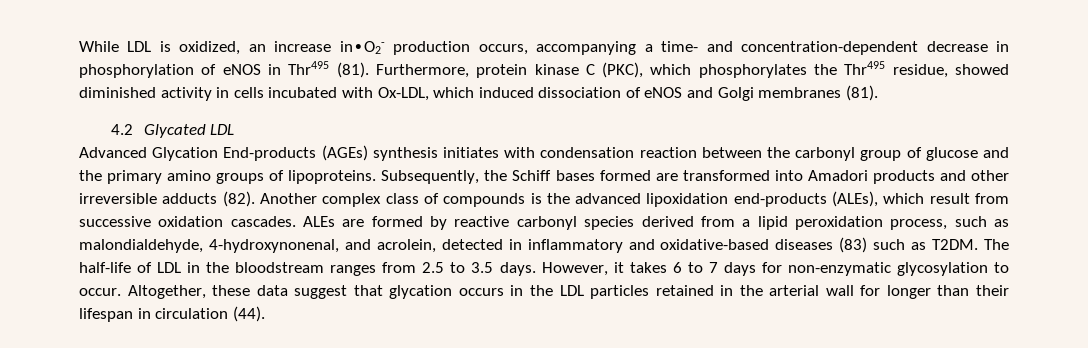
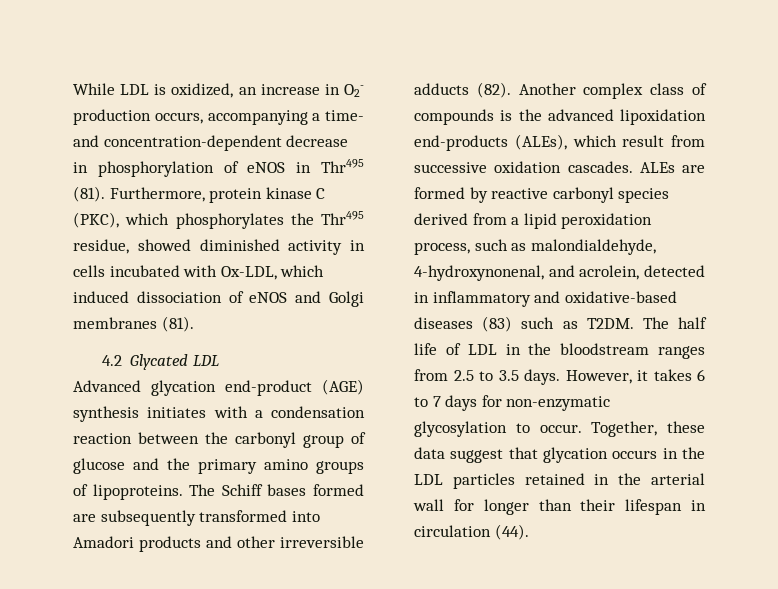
- While LDL is oxidized, an increase in∙O2- production occurs, accompanying a time- and concentration-dependent decrease in phosphorylation of eNOS in Thr495 (81).
+ While LDL is oxidized, an increase in O2- production occurs, accompanying a time- and concentration-dependent decrease in phosphorylation of eNOS in Thr495 (81).
- Advanced Glycation End-products (AGEs) synthesis initiates with condensation reaction between the carbonyl group of glucose and the primary amino groups of lipoproteins.
+ Advanced glycation end-product (AGE) synthesis initiates with a condensation reaction between the carbonyl group of glucose and the primary amino groups of lipoproteins.
- Subsequently, the Schiff bases formed are transformed into Amadori products and other irreversible adducts (82).
+ The Schiff bases formed are subsequently transformed into Amadori products and other irreversible adducts (82).
- The half-life of LDL in the bloodstream ranges from 2.5 to 3.5 days.
+ The half life of LDL in the bloodstream ranges from 2.5 to 3.5 days.
- Altogether, these data suggest that glycation occurs in the LDL particles retained in the arterial wall for longer than their lifespan in circulation (44).
+ Together, these data suggest that glycation occurs in the LDL particles retained in the arterial wall for longer than their lifespan in circulation (44).

